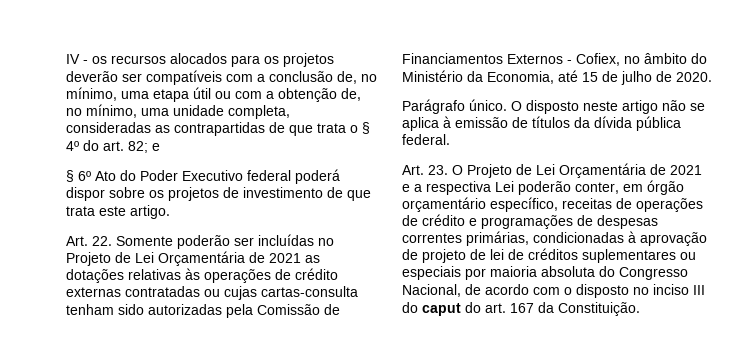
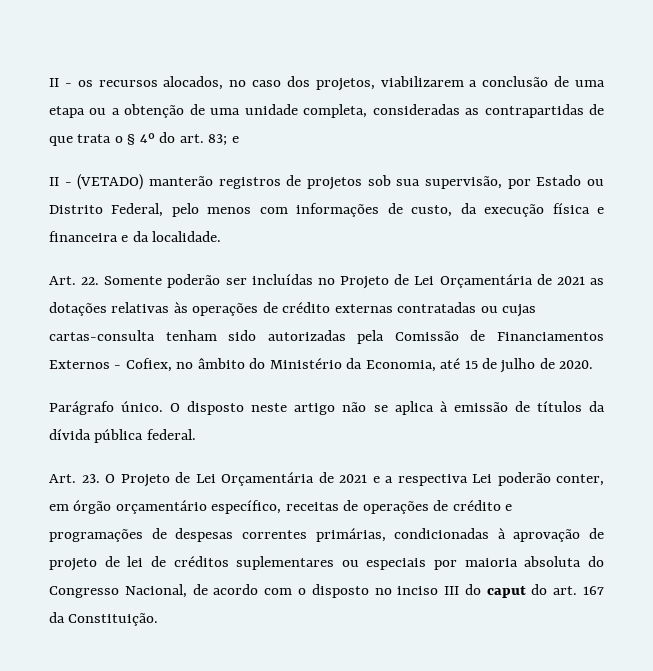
- IV - os recursos alocados para os projetos deverão ser compatíveis com a conclusão de, no mínimo, uma etapa útil ou com a obtenção de, no mínimo, uma unidade completa, consideradas as contrapartidas de que trata o § 4º do art. 82; e
+ II - os recursos alocados, no caso dos projetos, viabilizarem a conclusão de uma etapa ou a obtenção de uma unidade completa, consideradas as contrapartidas de que trata o § 4º do art. 83; e
- § 6º Ato do Poder Executivo federal poderá dispor sobre os projetos de investimento de que trata este artigo.
+ II - (VETADO) manterão registros de projetos sob sua supervisão, por Estado ou Distrito Federal, pelo menos com informações de custo, da execução física e financeira e da localidade.

